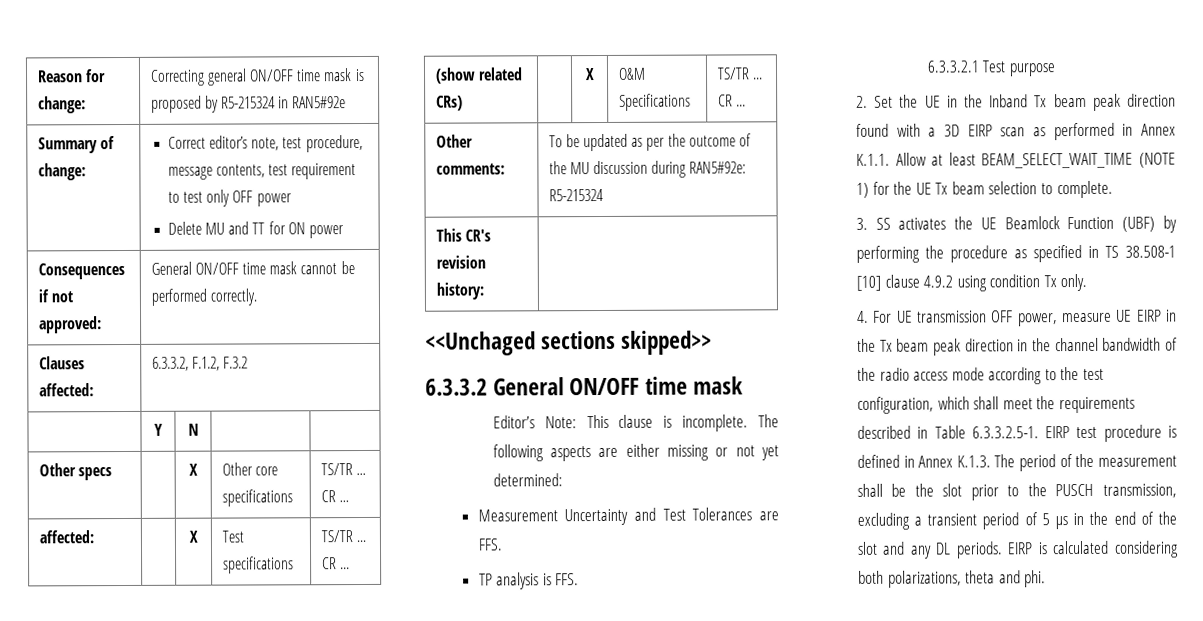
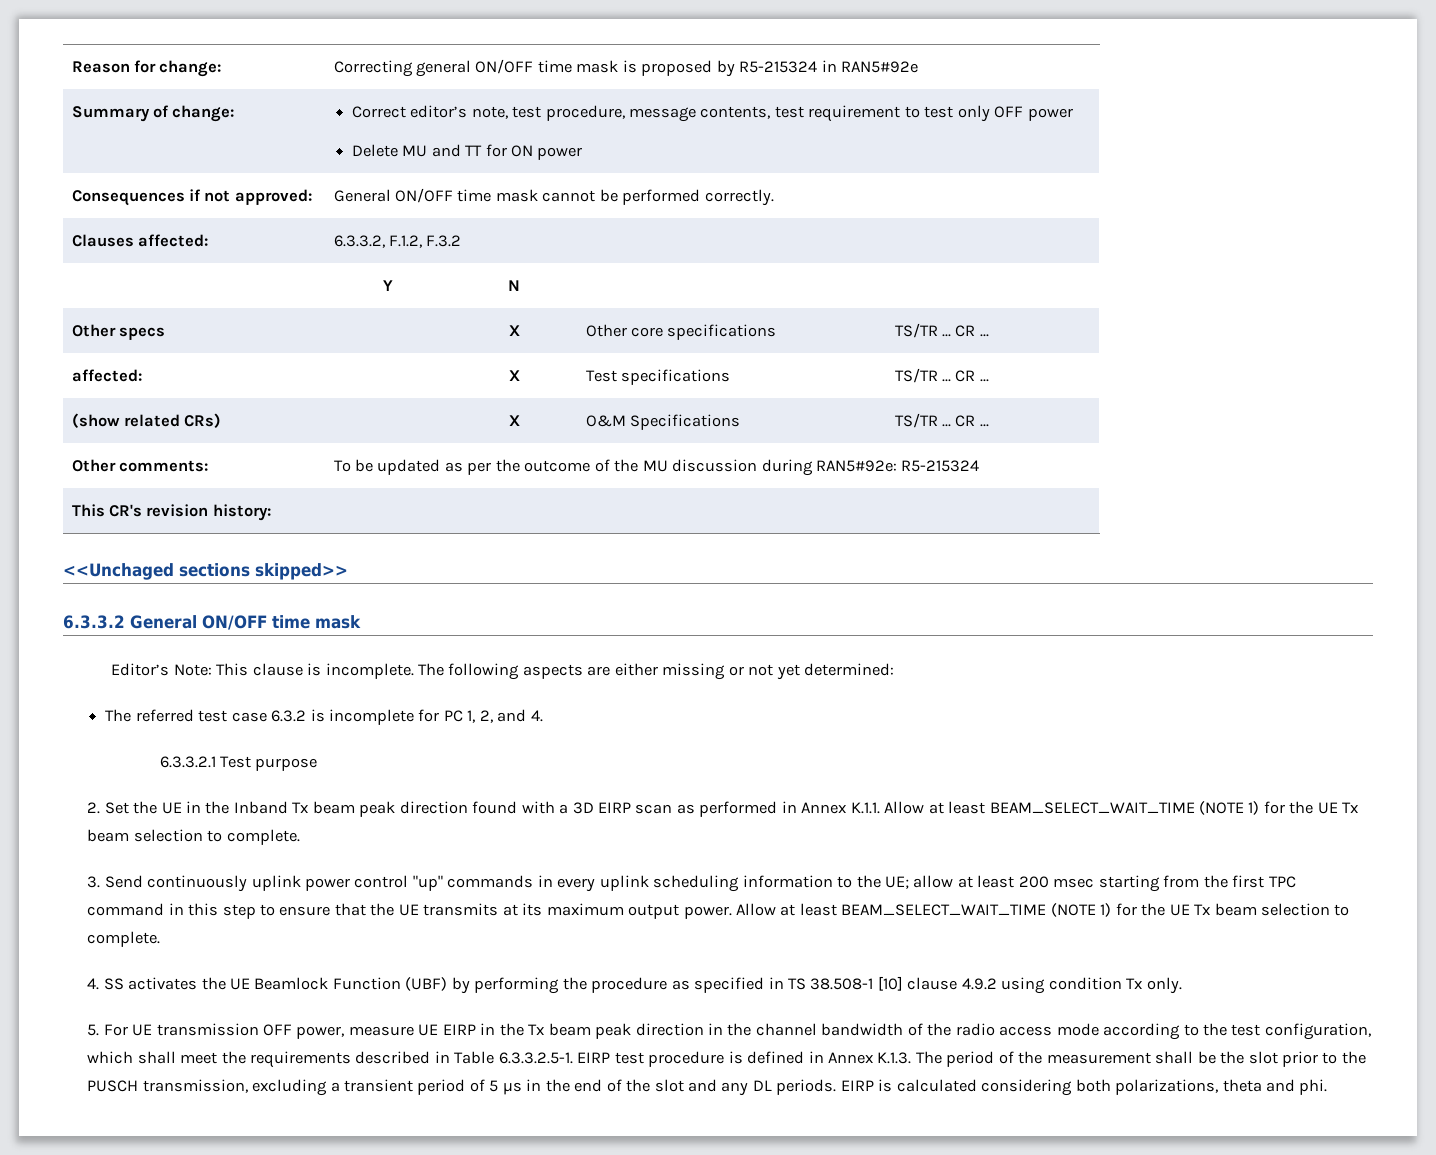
- Measurement Uncertainty and Test Tolerances are FFS.
- TP analysis is FFS.
+ The referred test case 6.3.2 is incomplete for PC 1, 2, and 4.
- 3. SS activates the UE Beamlock Function (UBF) by performing the procedure as specified in TS 38.508-1 [10] clause 4.9.2 using condition Tx only.
+ 3. Send continuously uplink power control "up" commands in every uplink scheduling information to the UE; allow at least 200 msec starting from the first TPC command in this step to ensure that the UE transmits at its maximum output power. Allow at least BEAM_SELECT_WAIT_TIME (NOTE 1) for the UE Tx beam selection to complete.
+ 4. SS activates the UE Beamlock Function (UBF) by performing the procedure as specified in TS 38.508-1 [10] clause 4.9.2 using condition Tx only.
- 4. For UE transmission OFF power, measure UE EIRP in the Tx beam peak direction in the channel bandwidth of the radio access mode according to the test configuration, which shall meet the requirements described in Table 6.3.3.2.5-1. EIRP test procedure is defined in Annex K.1.3. The period of the measurement shall be the slot prior to the PUSCH transmission, excluding a transient period of 5 µs in the end of the slot and any DL periods.
+ 5. For UE transmission OFF power, measure UE EIRP in the Tx beam peak direction in the channel bandwidth of the radio access mode according to the test configuration, which shall meet the requirements described in Table 6.3.3.2.5-1. EIRP test procedure is defined in Annex K.1.3. The period of the measurement shall be the slot prior to the PUSCH transmission, excluding a transient period of 5 µs in the end of the slot and any DL periods.

